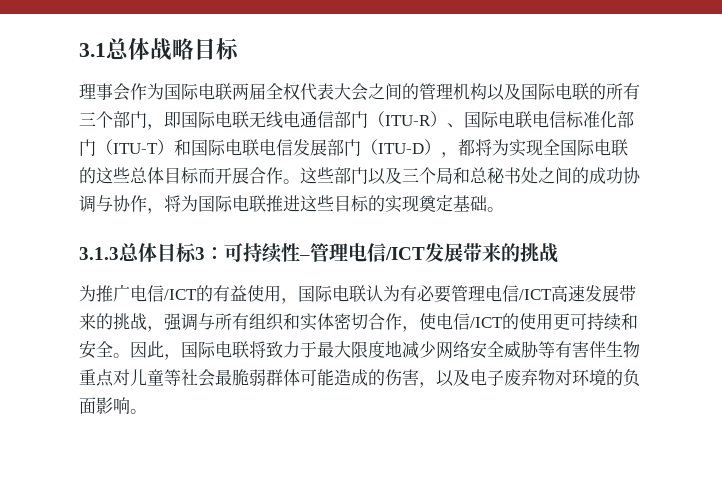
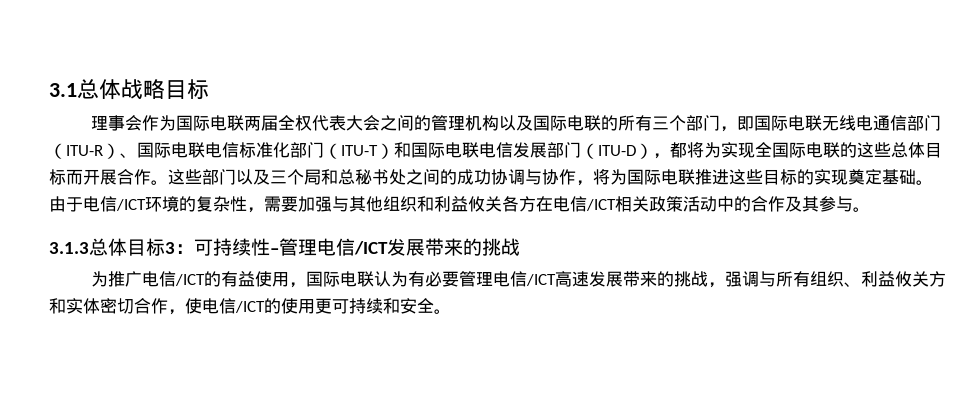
+ 由于电信/ICT环境的复杂性，需要加强与其他组织和利益攸关各方在电信/ICT相关政策活动中的合作及其参与。
- 为推广电信/ICT的有益使用，国际电联认为有必要管理电信/ICT高速发展带来的挑战，强调与所有组织和实体密切合作，使电信/ICT的使用更可持续和安全。因此，国际电联将致力于最大限度地减少网络安全威胁等有害伴生物重点对儿童等社会最脆弱群体可能造成的伤害，以及电子废弃物对环境的负面影响。
+ 为推广电信/ICT的有益使用，国际电联认为有必要管理电信/ICT高速发展带来的挑战，强调与所有组织、利益攸关方和实体密切合作，使电信/ICT的使用更可持续和安全。

